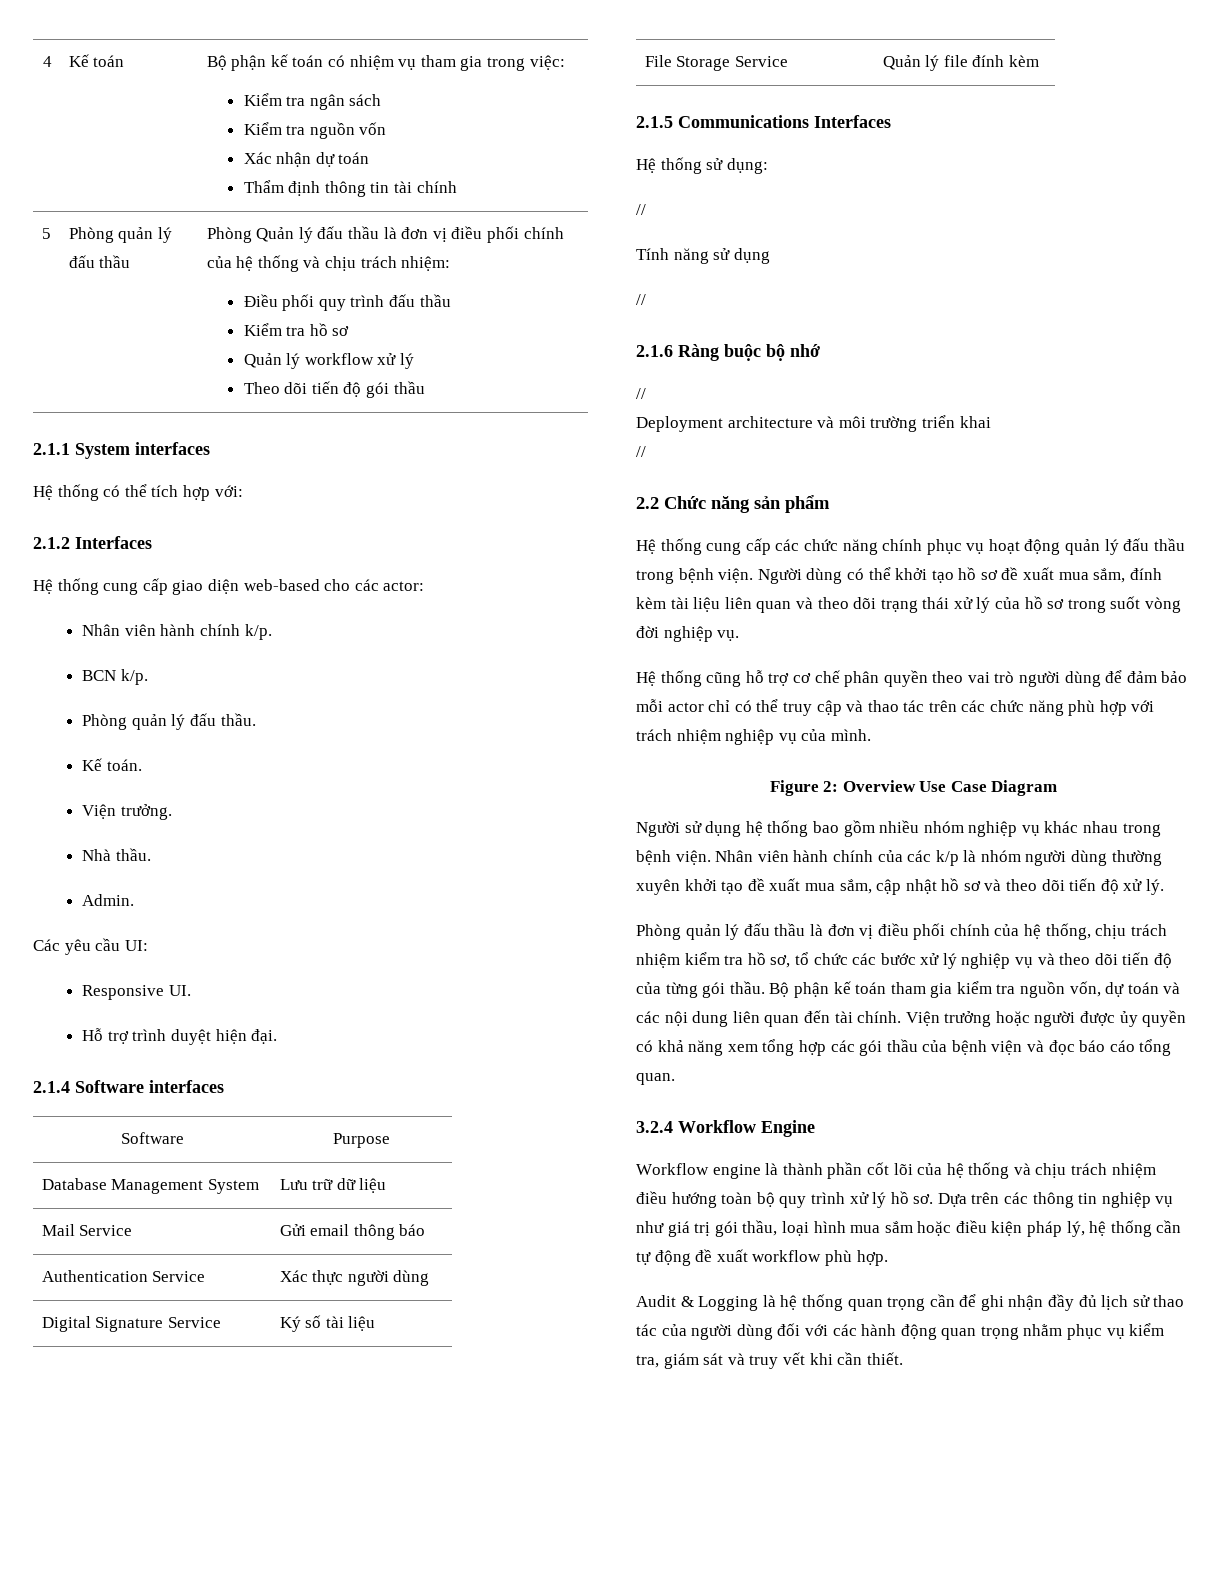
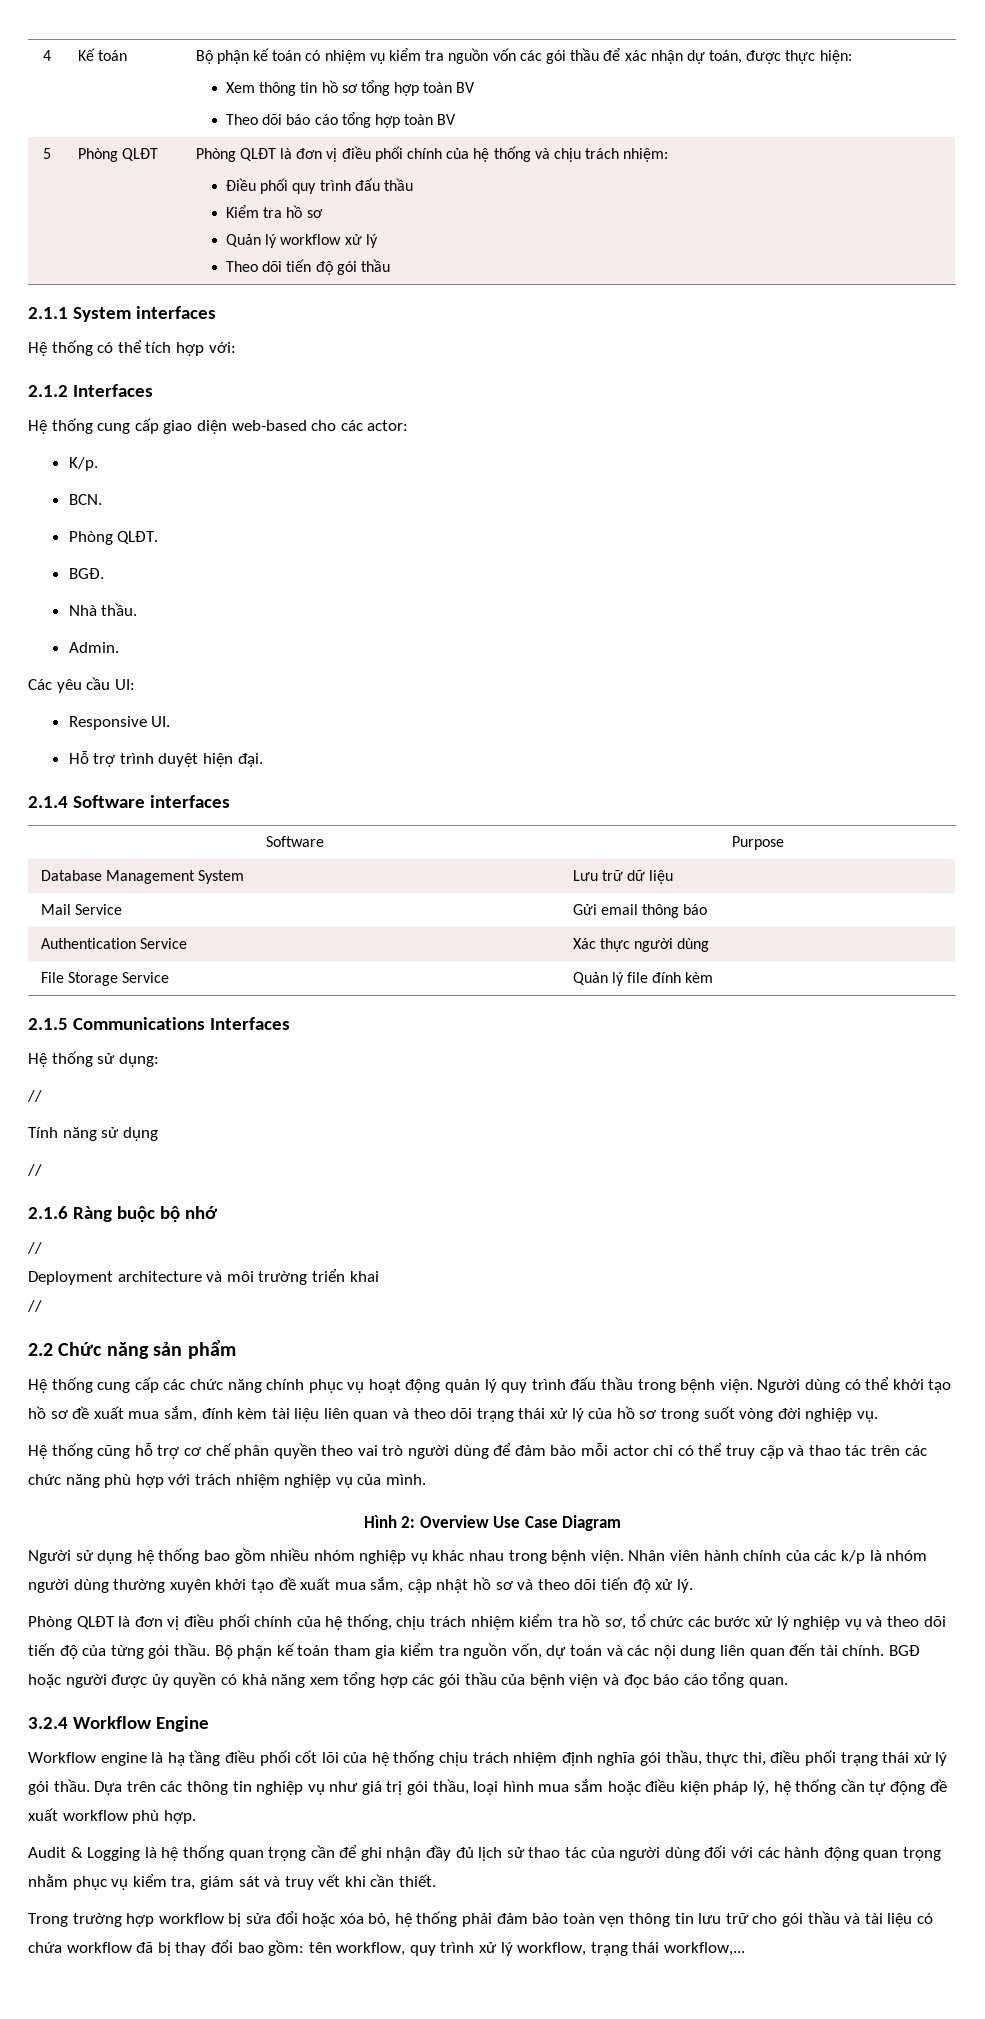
- Bộ phận kế toán có nhiệm vụ tham gia trong việc:
- Kiểm tra ngân sách
- Kiểm tra nguồn vốn
- Xác nhận dự toán
- Thẩm định thông tin tài chính
- 5 | Phòng quản lý đấu thầu | Phòng Quản lý đấu thầu là đơn vị điều phối chính của hệ thống và chịu trách nhiệm:
+ Bộ phận kế toán có nhiệm vụ kiểm tra nguồn vốn các gói thầu để xác nhận dự toán, được thực hiện:
+ Xem thông tin hồ sơ tổng hợp toàn BV
+ Theo dõi báo cáo tổng hợp toàn BV
+ 5 | Phòng QLĐT | Phòng QLĐT là đơn vị điều phối chính của hệ thống và chịu trách nhiệm:
- Nhân viên hành chính k/p.
- BCN k/p.
- Phòng quản lý đấu thầu.
- Kế toán.
- Viện trưởng.
+ K/p.
+ BCN.
+ Phòng QLĐT.
+ BGĐ.
- Digital Signature Service | Ký số tài liệu
- Hệ thống cung cấp các chức năng chính phục vụ hoạt động quản lý đấu thầu trong bệnh viện.
+ Hệ thống cung cấp các chức năng chính phục vụ hoạt động quản lý quy trình đấu thầu trong bệnh viện.
- Figure 2: Overview Use Case Diagram
+ Hình 2: Overview Use Case Diagram
- Phòng quản lý đấu thầu là đơn vị điều phối chính của hệ thống, chịu trách nhiệm kiểm tra hồ sơ, tổ chức các bước xử lý nghiệp vụ và theo dõi tiến độ của từng gói thầu.
+ Phòng QLĐT là đơn vị điều phối chính của hệ thống, chịu trách nhiệm kiểm tra hồ sơ, tổ chức các bước xử lý nghiệp vụ và theo dõi tiến độ của từng gói thầu.
- Viện trưởng hoặc người được ủy quyền có khả năng xem tổng hợp các gói thầu của bệnh viện và đọc báo cáo tổng quan.
+ BGĐ hoặc người được ủy quyền có khả năng xem tổng hợp các gói thầu của bệnh viện và đọc báo cáo tổng quan.
- Workflow engine là thành phần cốt lõi của hệ thống và chịu trách nhiệm điều hướng toàn bộ quy trình xử lý hồ sơ.
+ Workflow engine là hạ tầng điều phối cốt lõi của hệ thống chịu trách nhiệm định nghĩa gói thầu, thực thi, điều phối trạng thái xử lý gói thầu.
+ Trong trường hợp workflow bị sửa đổi hoặc xóa bỏ, hệ thống phải đảm bảo toàn vẹn thông tin lưu trữ cho gói thầu và tài liệu có chứa workflow đã bị thay đổi bao gồm: tên workflow, quy trình xử lý workflow, trạng thái workflow,...

